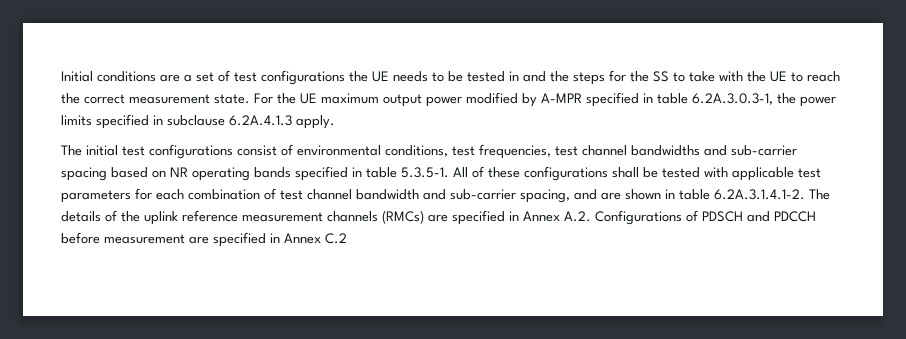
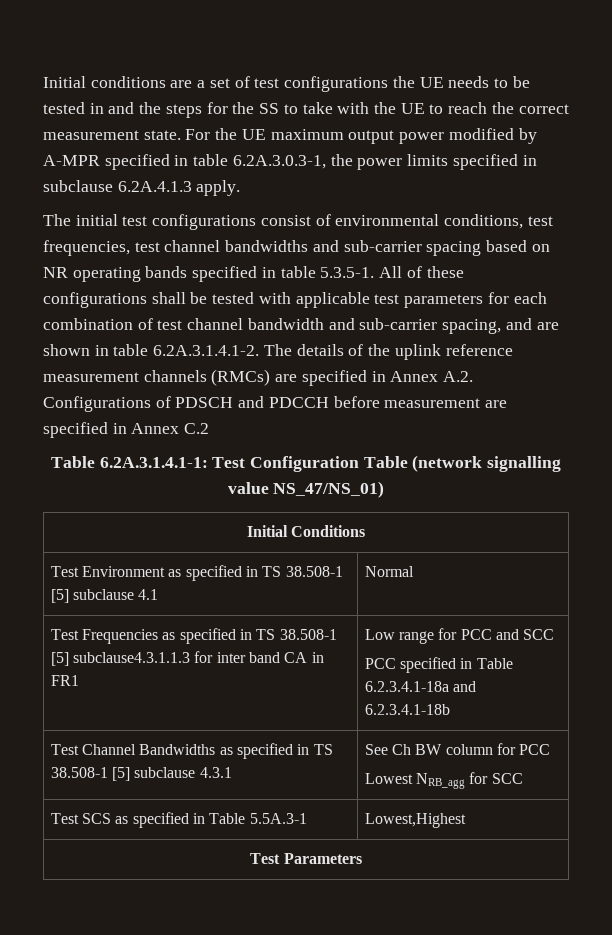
+ Table 6.2A.3.1.4.1-1: Test Configuration Table (network signalling value NS_47/NS_01)
+ Initial Conditions
+ Test Environment as specified in TS 38.508-1 [5] subclause 4.1 | Normal
+ Test Frequencies as specified in TS 38.508-1 [5] subclause4.3.1.1.3 for inter band CA in FR1 | Low range for PCC and SCC
+ PCC specified in Table 6.2.3.4.1-18a and 6.2.3.4.1-18b
+ Test Channel Bandwidths as specified in TS 38.508-1 [5] subclause 4.3.1 | See Ch BW column for PCC
+ Lowest NRB_agg for SCC
+ Test SCS as specified in Table 5.5A.3-1 | Lowest,Highest
+ Test Parameters

